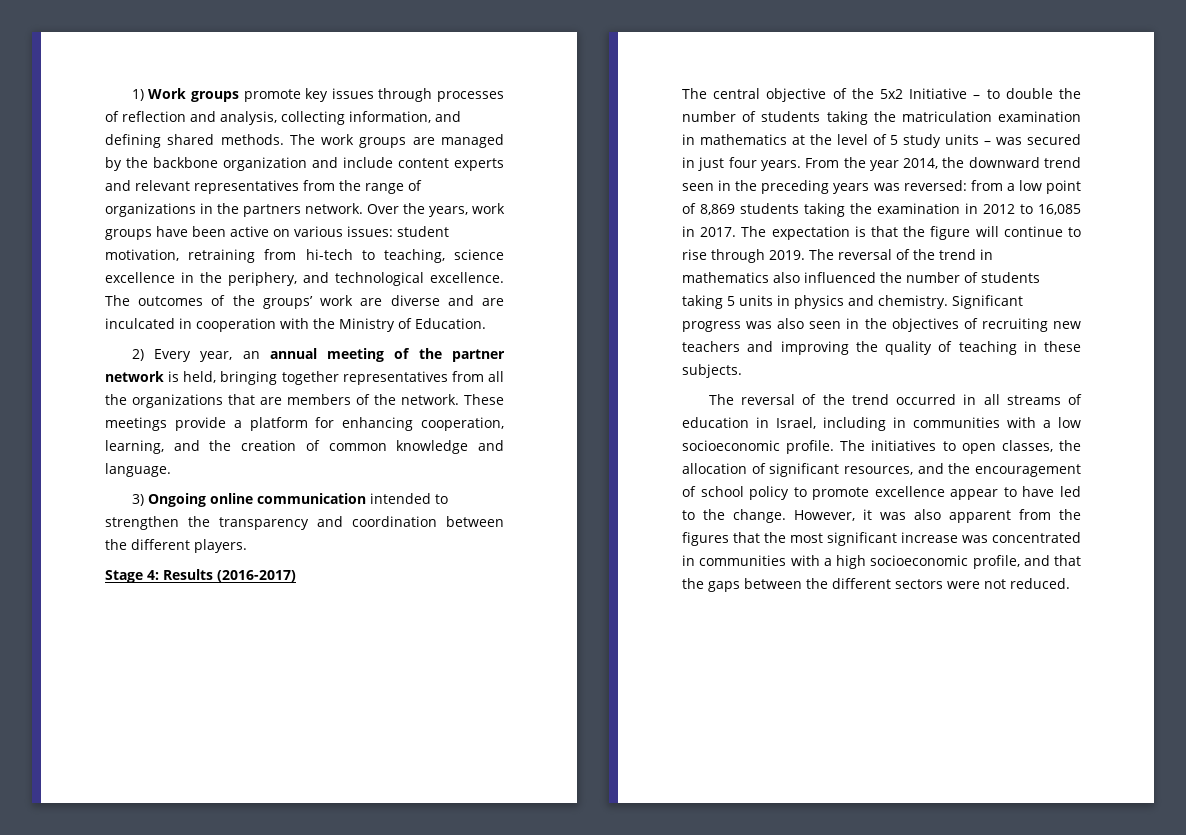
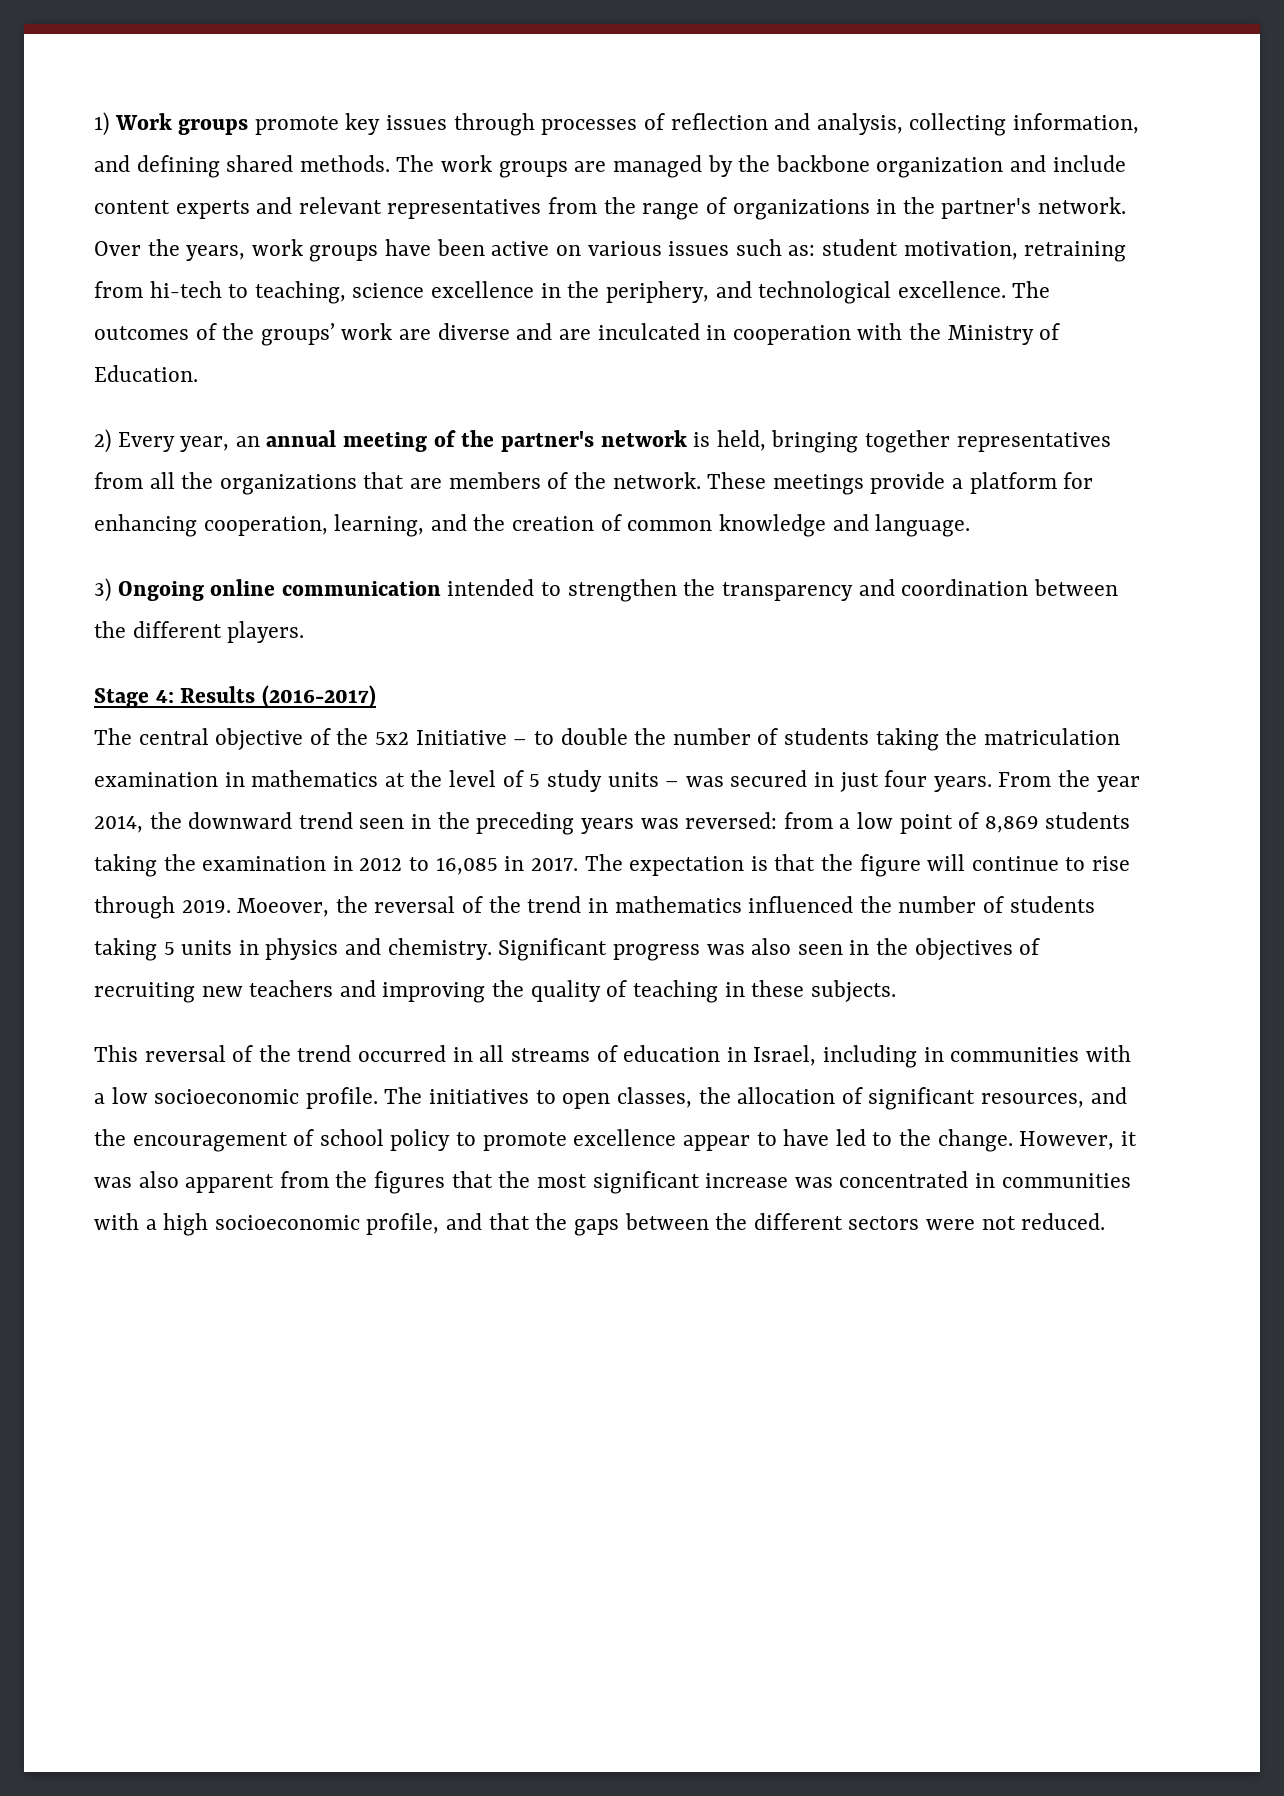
- The work groups are managed by the backbone organization and include content experts and relevant representatives from the range of organizations in the partners network.
+ The work groups are managed by the backbone organization and include content experts and relevant representatives from the range of organizations in the partner's network.
- Over the years, work groups have been active on various issues: student motivation, retraining from hi-tech to teaching, science excellence in the periphery, and technological excellence.
+ Over the years, work groups have been active on various issues such as: student motivation, retraining from hi-tech to teaching, science excellence in the periphery, and technological excellence.
- 2) Every year, an annual meeting of the partner network is held, bringing together representatives from all the organizations that are members of the network.
+ 2) Every year, an annual meeting of the partner's network is held, bringing together representatives from all the organizations that are members of the network.
- The reversal of the trend in mathematics also influenced the number of students taking 5 units in physics and chemistry.
+ Moeover, the reversal of the trend in mathematics influenced the number of students taking 5 units in physics and chemistry.
- The reversal of the trend occurred in all streams of education in Israel, including in communities with a low socioeconomic profile.
+ This reversal of the trend occurred in all streams of education in Israel, including in communities with a low socioeconomic profile.

